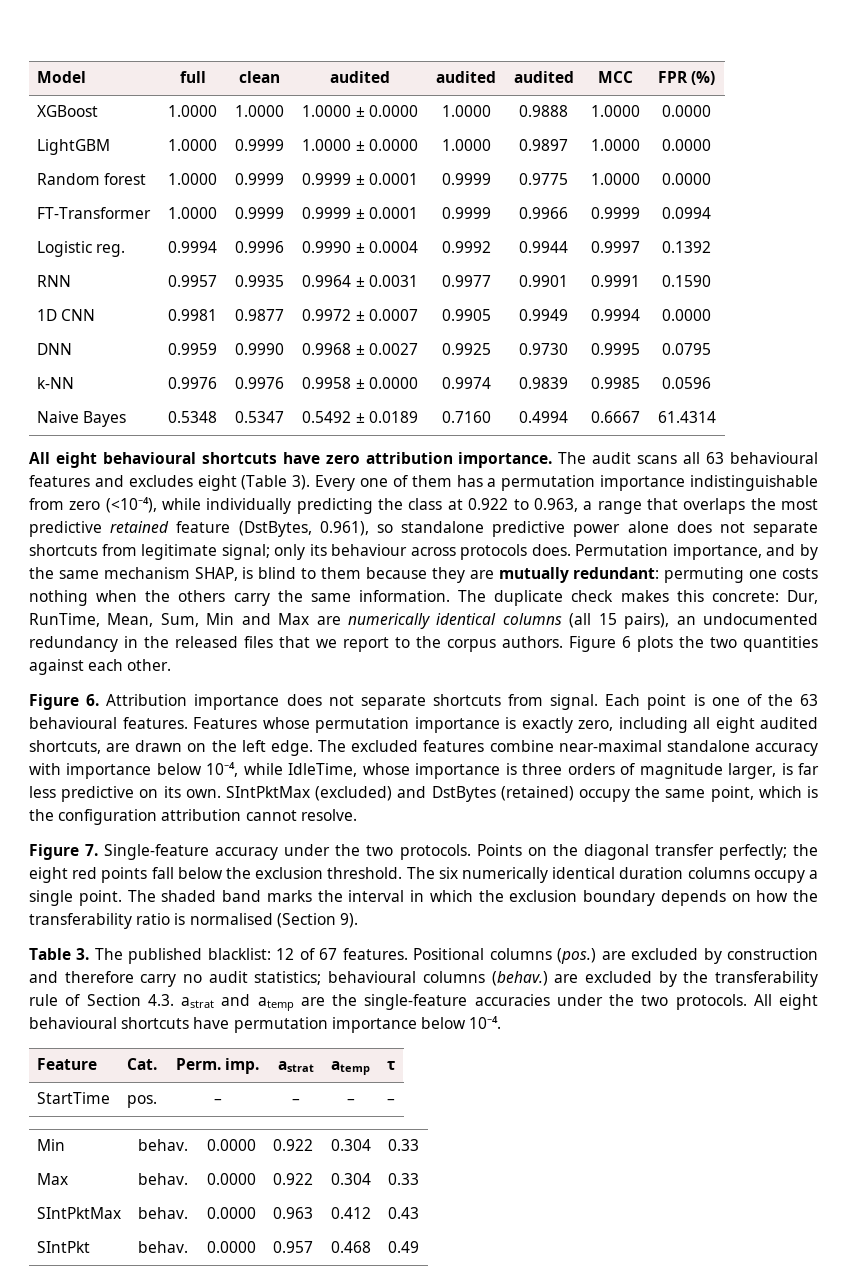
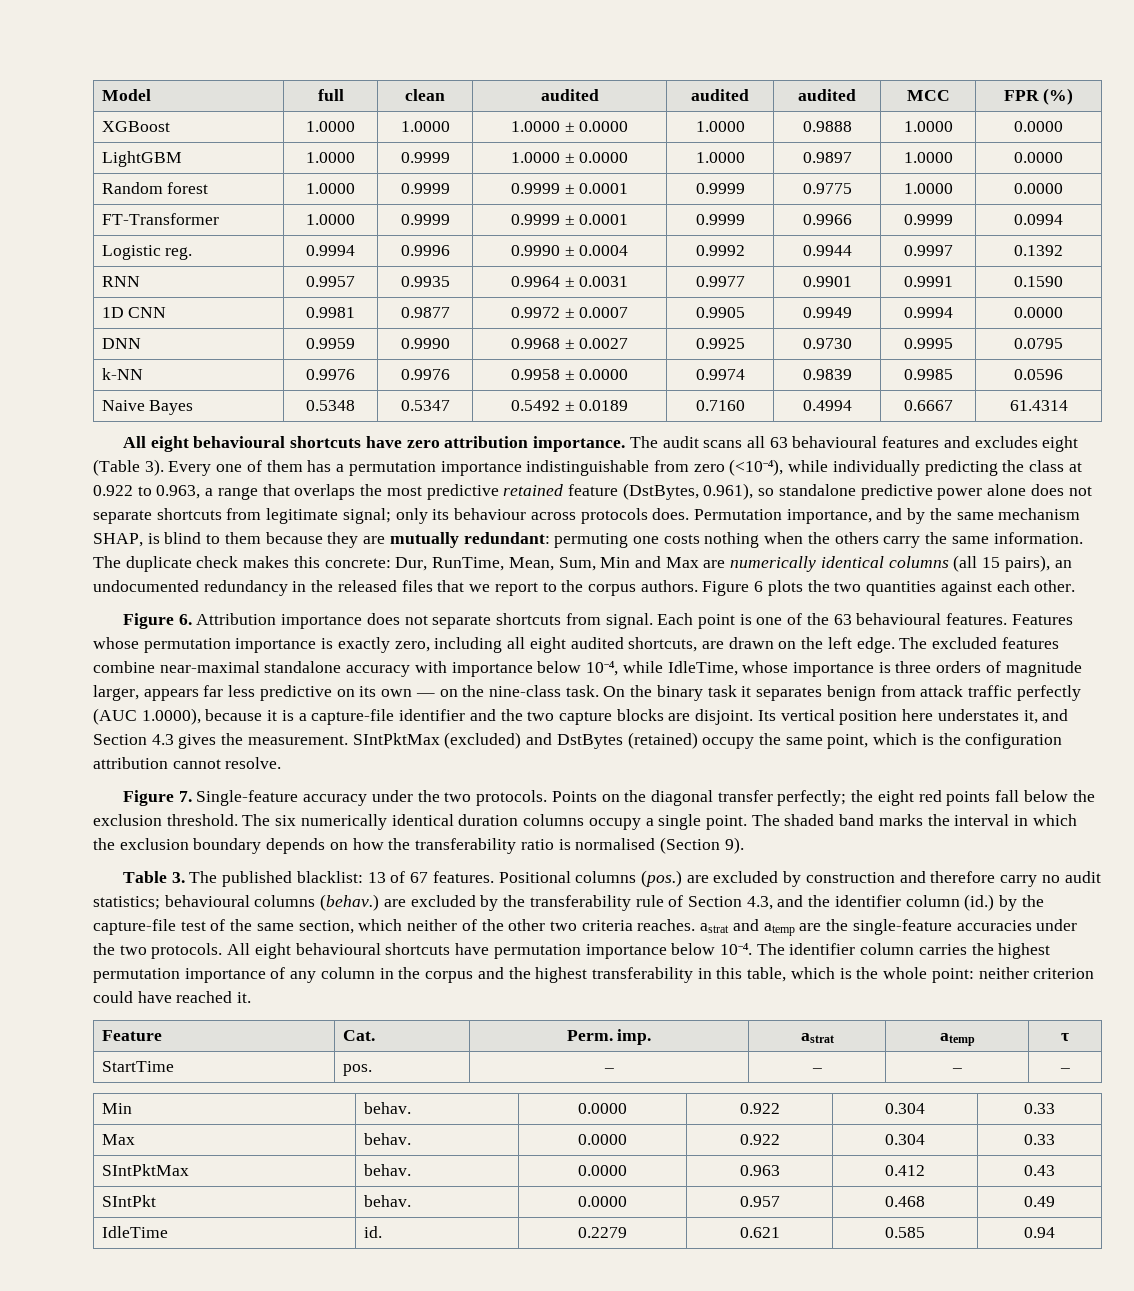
- The excluded features combine near-maximal standalone accuracy with importance below 10⁻⁴, while IdleTime, whose importance is three orders of magnitude larger, is far less predictive on its own.
+ The excluded features combine near-maximal standalone accuracy with importance below 10⁻⁴, while IdleTime, whose importance is three orders of magnitude larger, appears far less predictive on its own — on the nine-class task. On the binary task it separates benign from attack traffic perfectly (AUC 1.0000), because it is a capture-file identifier and the two capture blocks are disjoint. Its vertical position here understates it, and Section 4.3 gives the measurement.
- Table 3. The published blacklist: 12 of 67 features.
+ Table 3. The published blacklist: 13 of 67 features.
- Positional columns (pos.) are excluded by construction and therefore carry no audit statistics; behavioural columns (behav.) are excluded by the transferability rule of Section 4.3. astrat and atemp are the single-feature accuracies under the two protocols.
+ Positional columns (pos.) are excluded by construction and therefore carry no audit statistics; behavioural columns (behav.) are excluded by the transferability rule of Section 4.3, and the identifier column (id.) by the capture-file test of the same section, which neither of the other two criteria reaches. astrat and atemp are the single-feature accuracies under the two protocols.
+ The identifier column carries the highest permutation importance of any column in the corpus and the highest transferability in this table, which is the whole point: neither criterion could have reached it.
+ IdleTime | id. | 0.2279 | 0.621 | 0.585 | 0.94

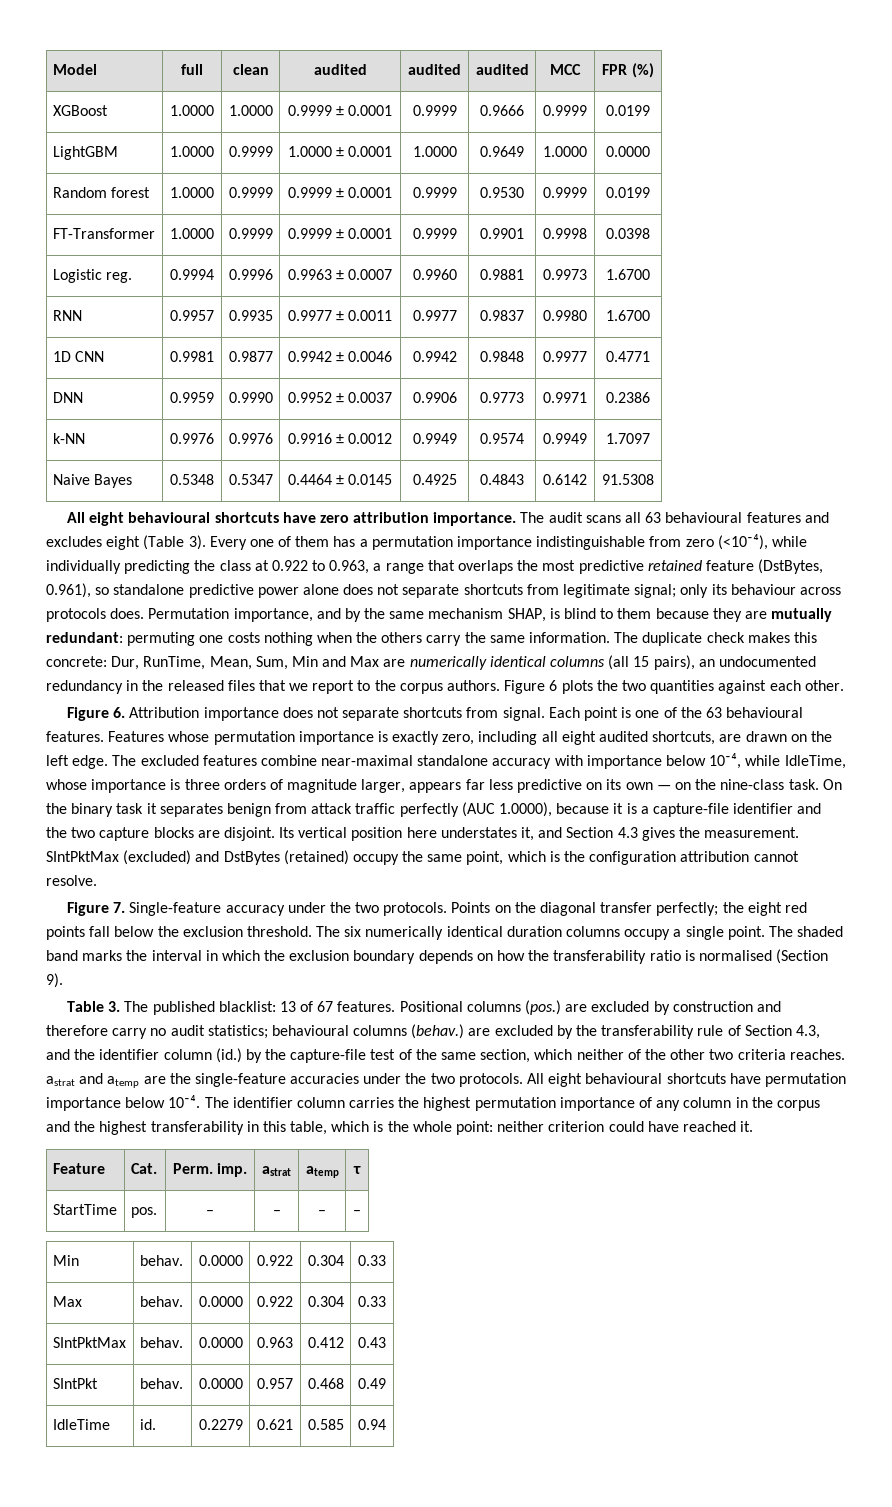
- XGBoost | 1.0000 | 1.0000 | 1.0000 ± 0.0000 | 1.0000 | 0.9888 | 1.0000 | 0.0000
+ XGBoost | 1.0000 | 1.0000 | 0.9999 ± 0.0001 | 0.9999 | 0.9666 | 0.9999 | 0.0199
- LightGBM | 1.0000 | 0.9999 | 1.0000 ± 0.0000 | 1.0000 | 0.9897 | 1.0000 | 0.0000
+ LightGBM | 1.0000 | 0.9999 | 1.0000 ± 0.0001 | 1.0000 | 0.9649 | 1.0000 | 0.0000
- Random forest | 1.0000 | 0.9999 | 0.9999 ± 0.0001 | 0.9999 | 0.9775 | 1.0000 | 0.0000
+ Random forest | 1.0000 | 0.9999 | 0.9999 ± 0.0001 | 0.9999 | 0.9530 | 0.9999 | 0.0199
- FT-Transformer | 1.0000 | 0.9999 | 0.9999 ± 0.0001 | 0.9999 | 0.9966 | 0.9999 | 0.0994
+ FT-Transformer | 1.0000 | 0.9999 | 0.9999 ± 0.0001 | 0.9999 | 0.9901 | 0.9998 | 0.0398
- Logistic reg. | 0.9994 | 0.9996 | 0.9990 ± 0.0004 | 0.9992 | 0.9944 | 0.9997 | 0.1392
- RNN | 0.9957 | 0.9935 | 0.9964 ± 0.0031 | 0.9977 | 0.9901 | 0.9991 | 0.1590
- 1D CNN | 0.9981 | 0.9877 | 0.9972 ± 0.0007 | 0.9905 | 0.9949 | 0.9994 | 0.0000
- DNN | 0.9959 | 0.9990 | 0.9968 ± 0.0027 | 0.9925 | 0.9730 | 0.9995 | 0.0795
- k-NN | 0.9976 | 0.9976 | 0.9958 ± 0.0000 | 0.9974 | 0.9839 | 0.9985 | 0.0596
- Naive Bayes | 0.5348 | 0.5347 | 0.5492 ± 0.0189 | 0.7160 | 0.4994 | 0.6667 | 61.4314
+ Logistic reg. | 0.9994 | 0.9996 | 0.9963 ± 0.0007 | 0.9960 | 0.9881 | 0.9973 | 1.6700
+ RNN | 0.9957 | 0.9935 | 0.9977 ± 0.0011 | 0.9977 | 0.9837 | 0.9980 | 1.6700
+ 1D CNN | 0.9981 | 0.9877 | 0.9942 ± 0.0046 | 0.9942 | 0.9848 | 0.9977 | 0.4771
+ DNN | 0.9959 | 0.9990 | 0.9952 ± 0.0037 | 0.9906 | 0.9773 | 0.9971 | 0.2386
+ k-NN | 0.9976 | 0.9976 | 0.9916 ± 0.0012 | 0.9949 | 0.9574 | 0.9949 | 1.7097
+ Naive Bayes | 0.5348 | 0.5347 | 0.4464 ± 0.0145 | 0.4925 | 0.4843 | 0.6142 | 91.5308

